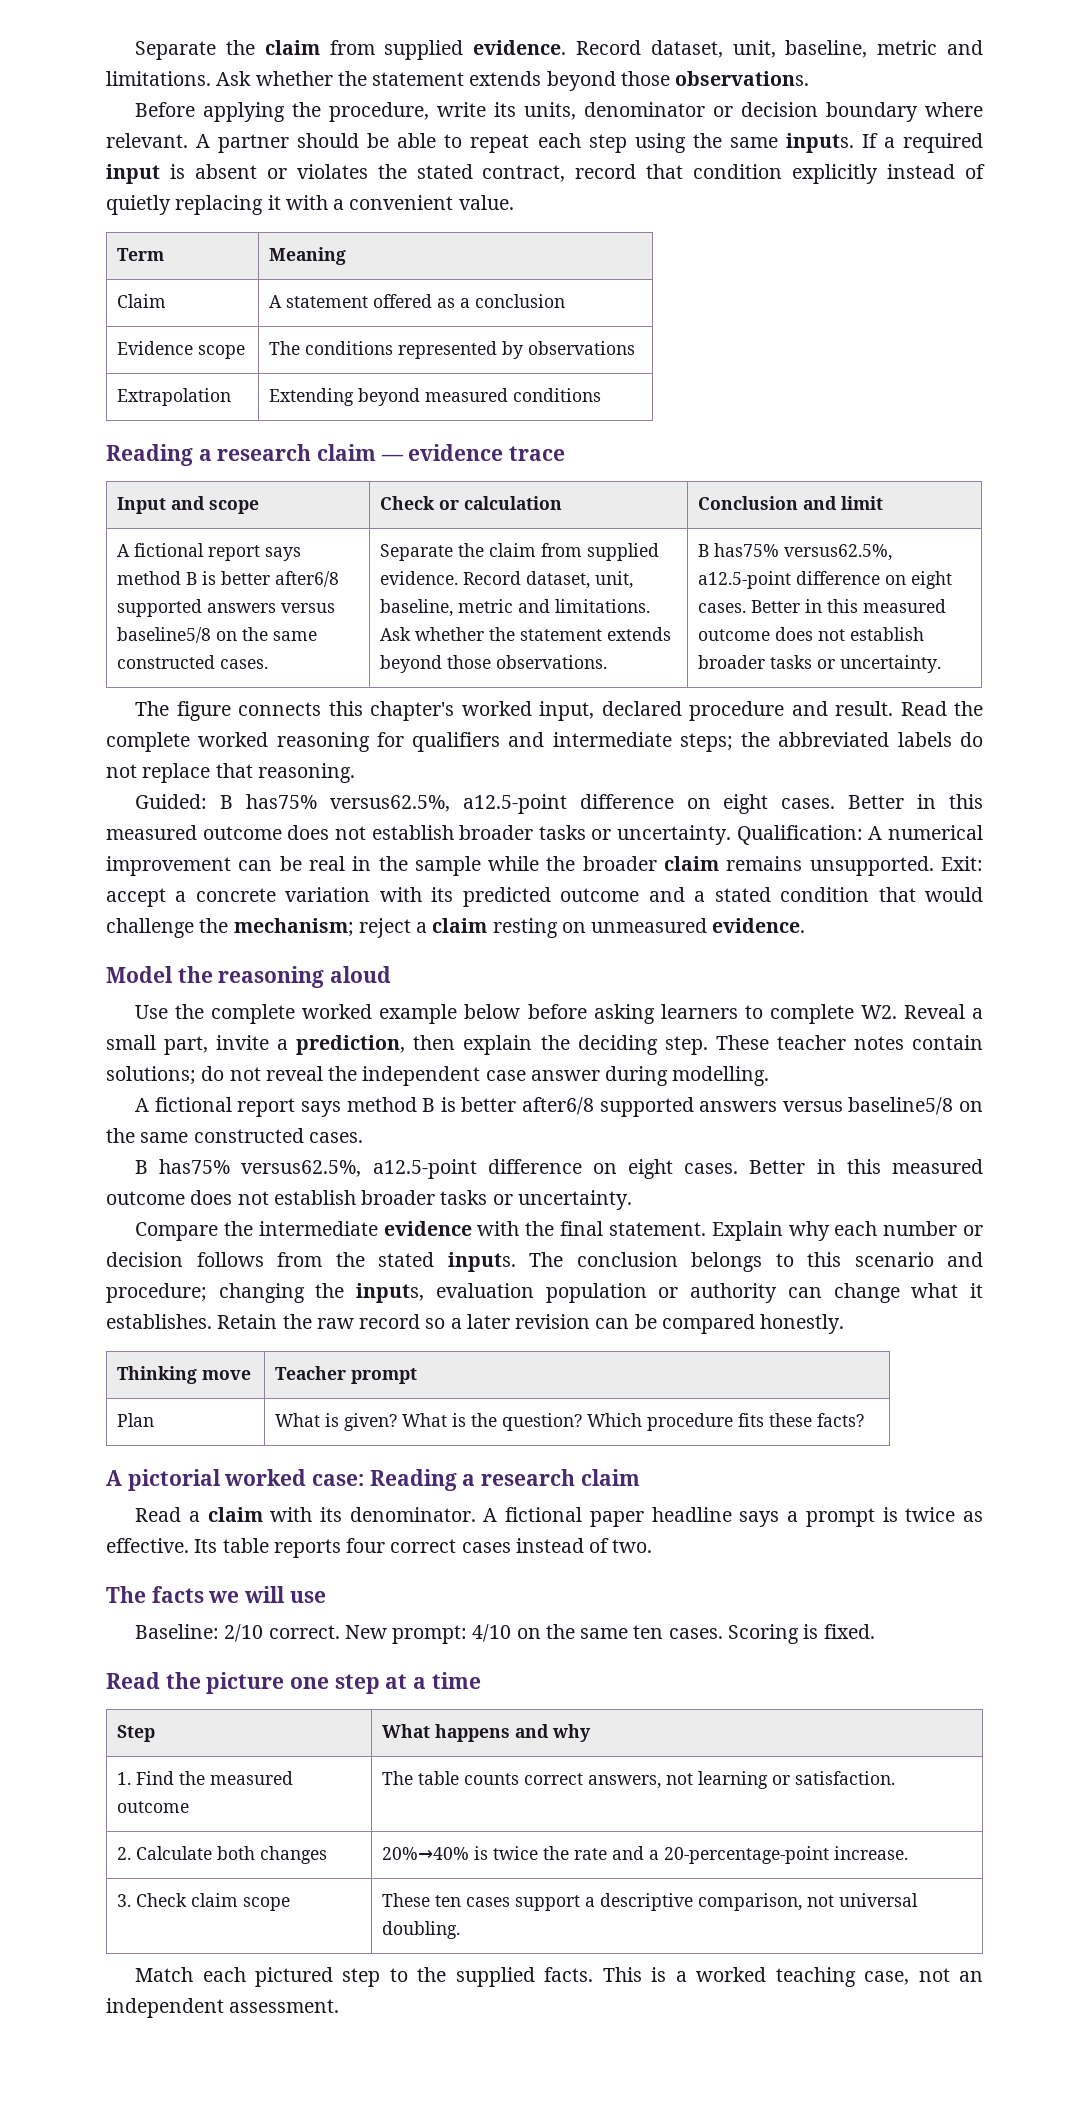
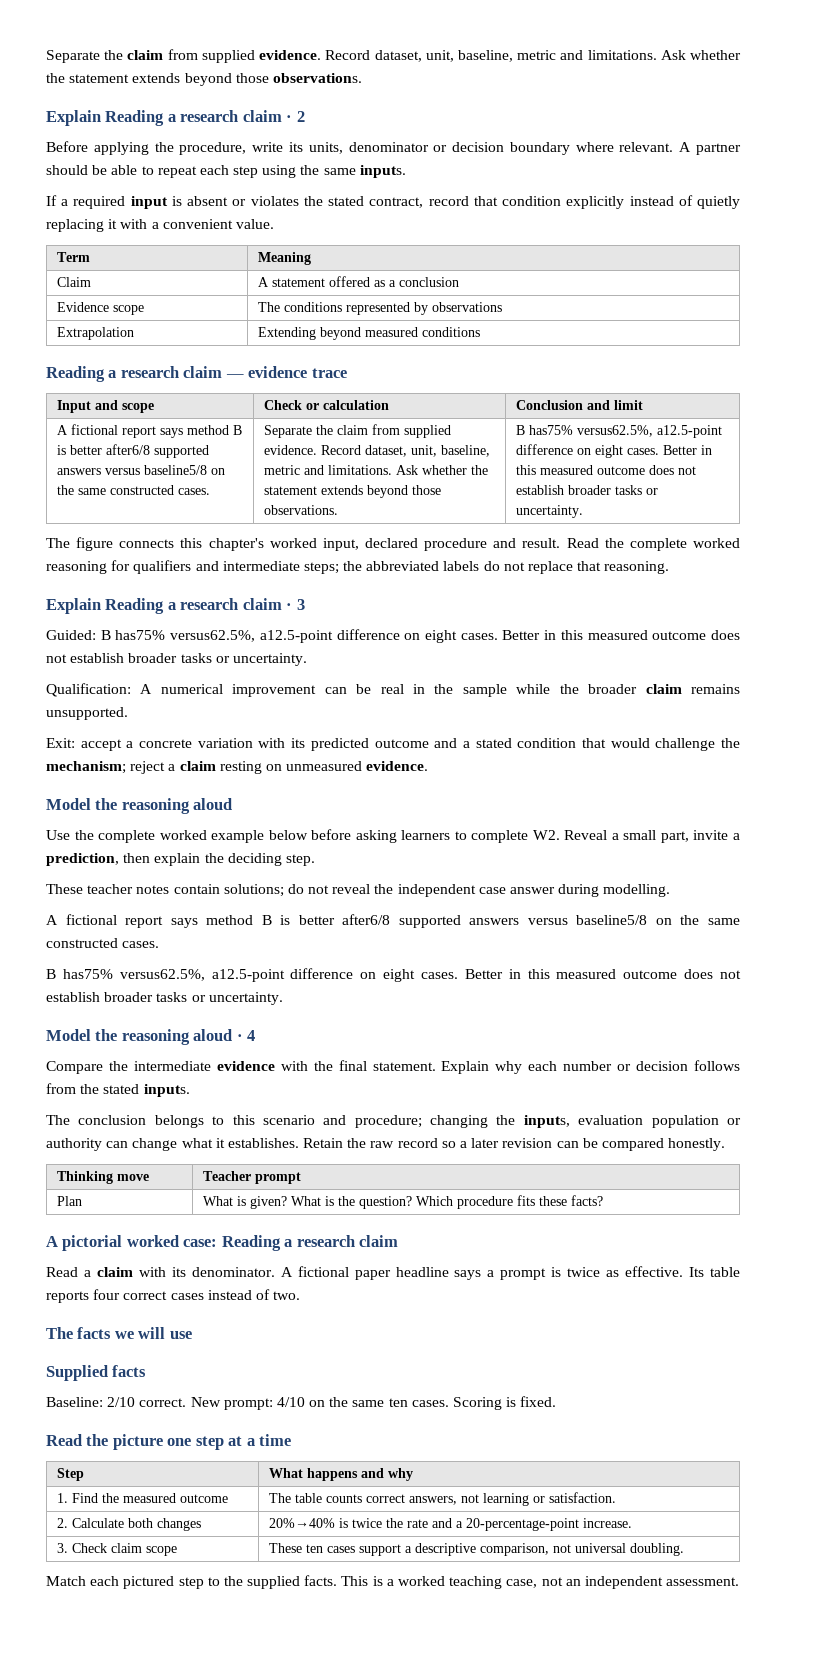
+ Explain Reading a research claim · 2
- A partner should be able to repeat each step using the same inputs. If a required input is absent or violates the stated contract, record that condition explicitly instead of quietly replacing it with a convenient value.
+ A partner should be able to repeat each step using the same inputs.
+ If a required input is absent or violates the stated contract, record that condition explicitly instead of quietly replacing it with a convenient value.
+ Explain Reading a research claim · 3
- Guided: B has75% versus62.5%, a12.5-point difference on eight cases. Better in this measured outcome does not establish broader tasks or uncertainty. Qualification:
+ Guided: B has75% versus62.5%, a12.5-point difference on eight cases. Better in this measured outcome does not establish broader tasks or uncertainty.
+ Qualification:
- A numerical improvement can be real in the sample while the broader claim remains unsupported. Exit:
+ A numerical improvement can be real in the sample while the broader claim remains unsupported.
+ Exit:
- Use the complete worked example below before asking learners to complete W2. Reveal a small part, invite a prediction, then explain the deciding step. These teacher notes contain solutions; do not reveal the independent case answer during modelling.
+ Use the complete worked example below before asking learners to complete W2. Reveal a small part, invite a prediction, then explain the deciding step.
+ These teacher notes contain solutions; do not reveal the independent case answer during modelling.
+ Model the reasoning aloud · 4
- Explain why each number or decision follows from the stated inputs. The conclusion belongs to this scenario and procedure; changing the inputs, evaluation population or authority can change what it establishes.
+ Explain why each number or decision follows from the stated inputs.
+ The conclusion belongs to this scenario and procedure; changing the inputs, evaluation population or authority can change what it establishes.
+ Supplied facts

